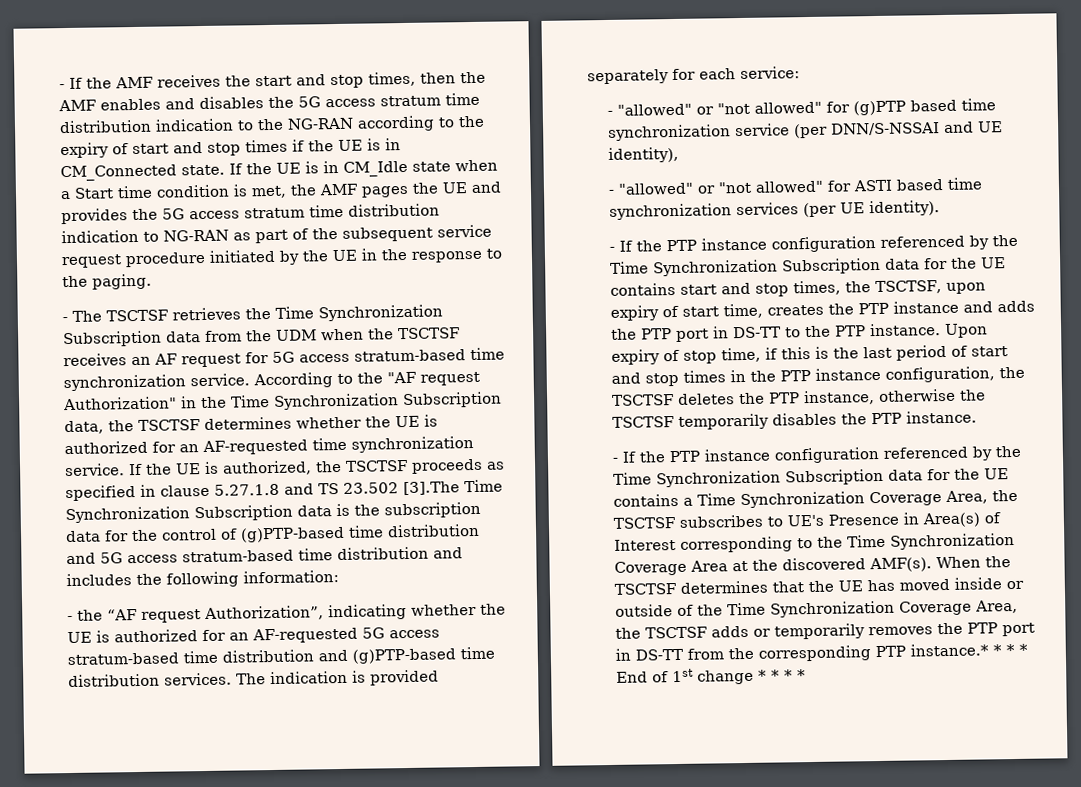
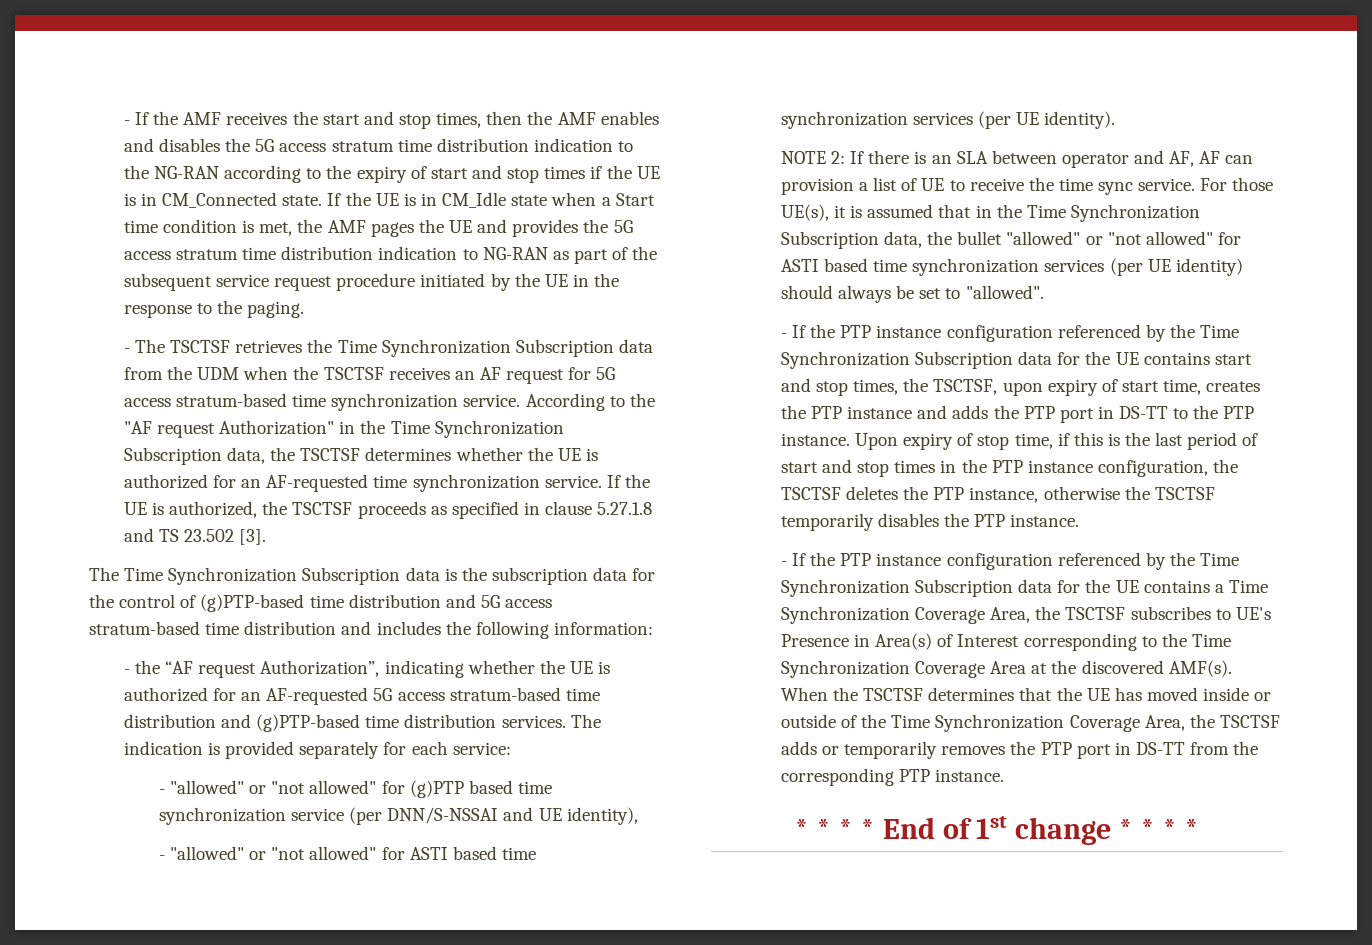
- If the UE is authorized, the TSCTSF proceeds as specified in clause 5.27.1.8 and TS 23.502 [3].The Time Synchronization Subscription data is the subscription data for the control of (g)PTP-based time distribution and 5G access stratum-based time distribution and includes the following information:
+ If the UE is authorized, the TSCTSF proceeds as specified in clause 5.27.1.8 and TS 23.502 [3].
+ The Time Synchronization Subscription data is the subscription data for the control of (g)PTP-based time distribution and 5G access stratum-based time distribution and includes the following information:
+ NOTE 2: If there is an SLA between operator and AF, AF can provision a list of UE to receive the time sync service. For those UE(s), it is assumed that in the Time Synchronization Subscription data, the bullet "allowed" or "not allowed" for ASTI based time synchronization services (per UE identity) should always be set to "allowed".
- When the TSCTSF determines that the UE has moved inside or outside of the Time Synchronization Coverage Area, the TSCTSF adds or temporarily removes the PTP port in DS-TT from the corresponding PTP instance.* * * * End of 1st change * * * *
+ When the TSCTSF determines that the UE has moved inside or outside of the Time Synchronization Coverage Area, the TSCTSF adds or temporarily removes the PTP port in DS-TT from the corresponding PTP instance.
+ * * * * End of 1st change * * * *

